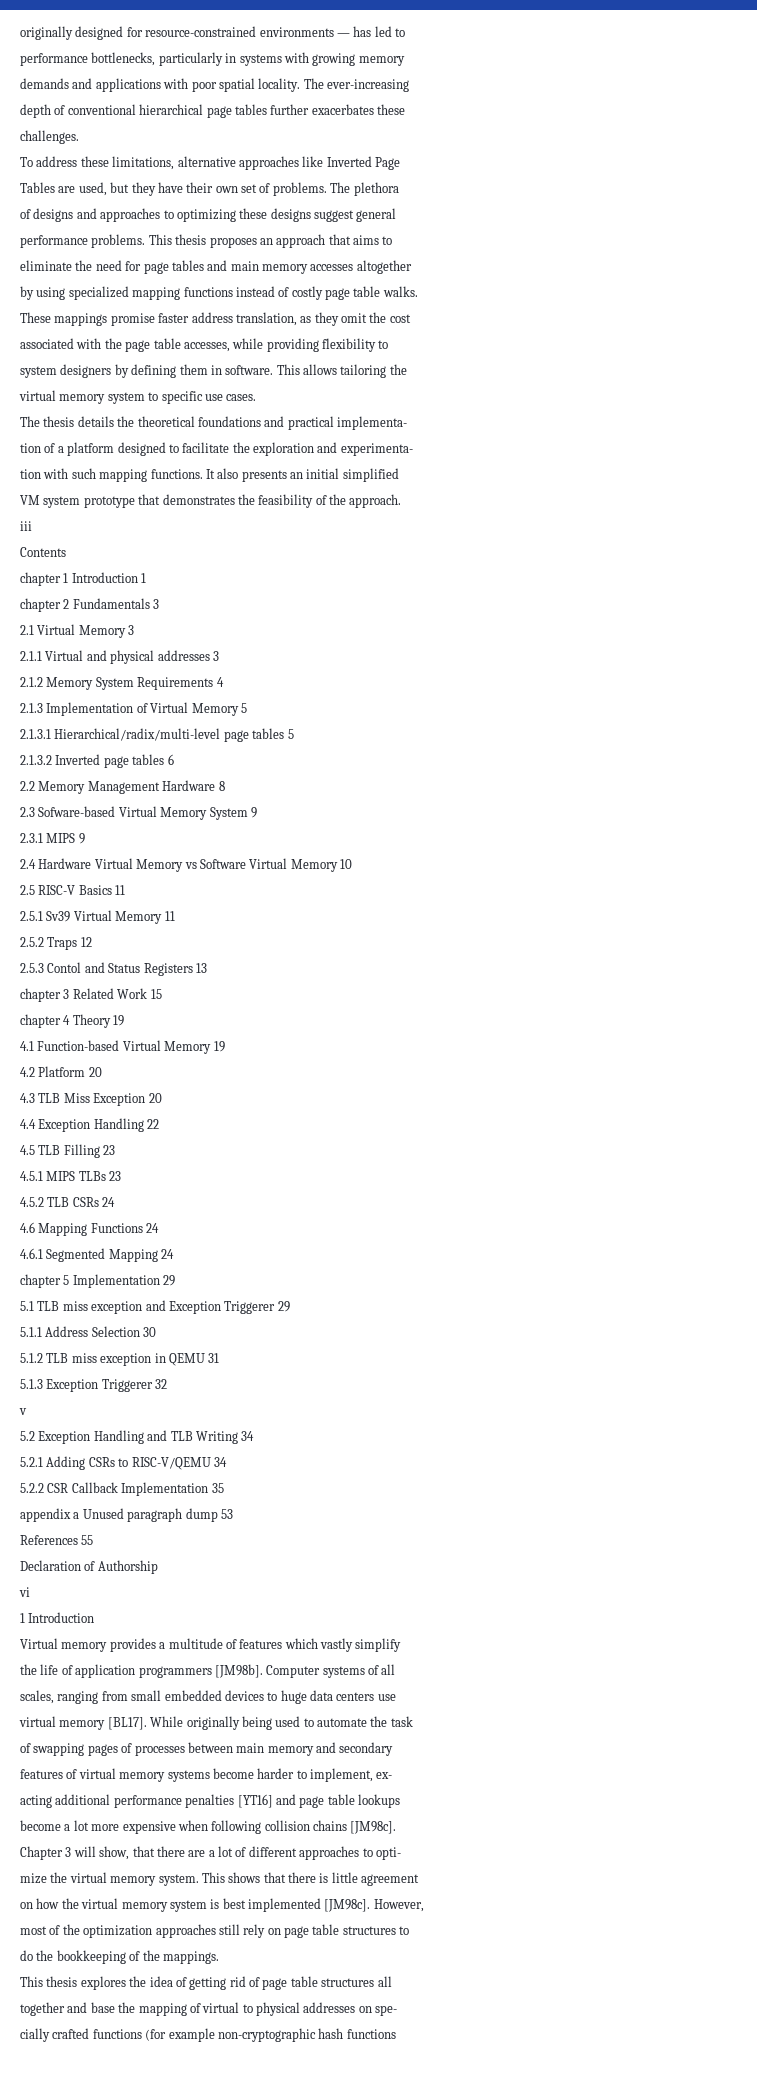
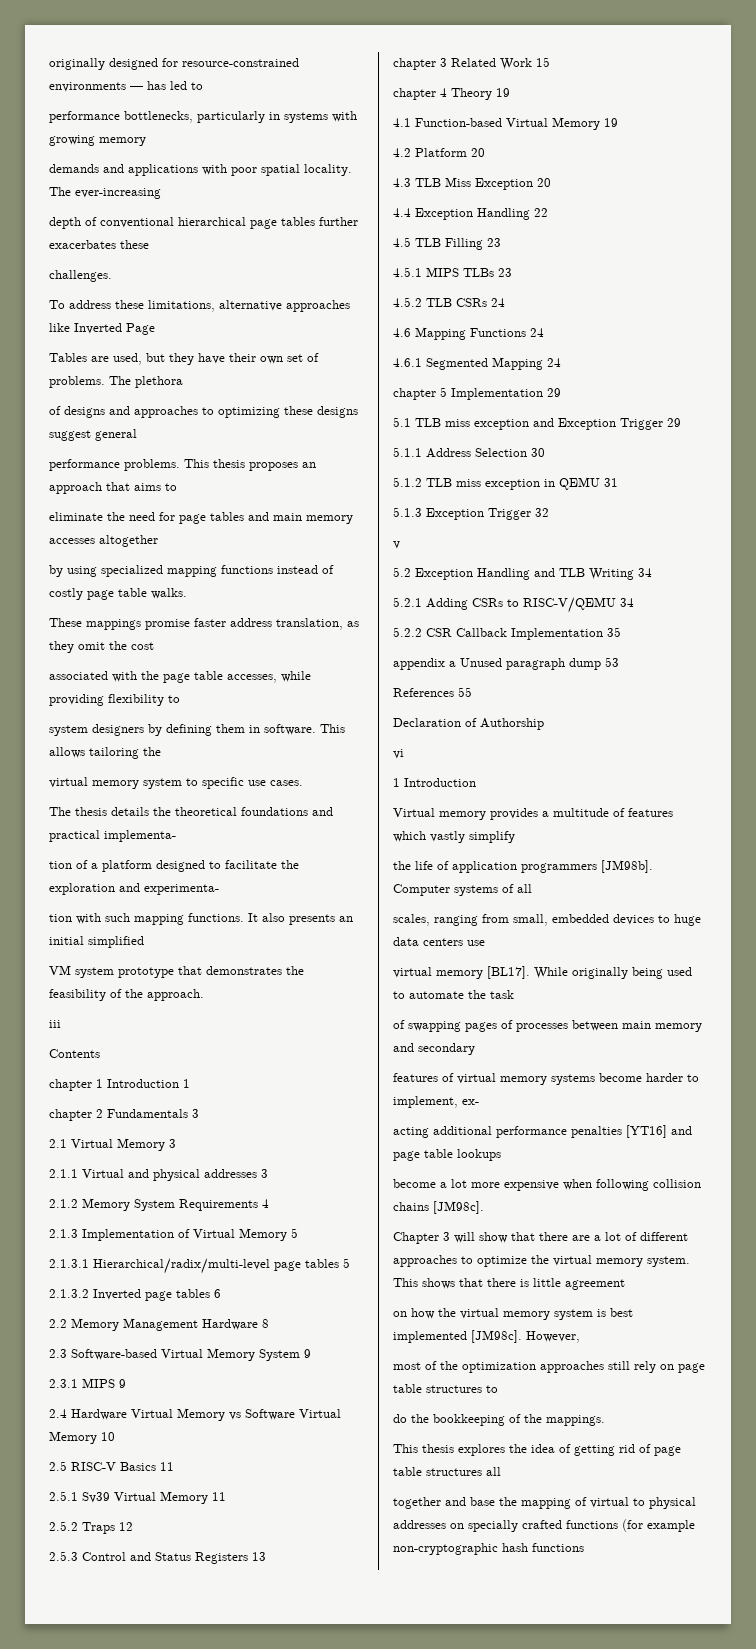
- 2.3 Sofware-based Virtual Memory System 9
+ 2.3 Software-based Virtual Memory System 9
- 2.5.3 Contol and Status Registers 13
+ 2.5.3 Control and Status Registers 13
- 5.1 TLB miss exception and Exception Triggerer 29
+ 5.1 TLB miss exception and Exception Trigger 29
- 5.1.3 Exception Triggerer 32
+ 5.1.3 Exception Trigger 32
- scales, ranging from small embedded devices to huge data centers use
+ scales, ranging from small, embedded devices to huge data centers use
- Chapter 3 will show, that there are a lot of different approaches to opti-
- mize the virtual memory system.
+ Chapter 3 will show that there are a lot of different approaches to optimize the virtual memory system.
- together and base the mapping of virtual to physical addresses on spe-
- cially crafted functions (for example non-cryptographic hash functions
+ together and base the mapping of virtual to physical addresses on specially crafted functions (for example non-cryptographic hash functions

